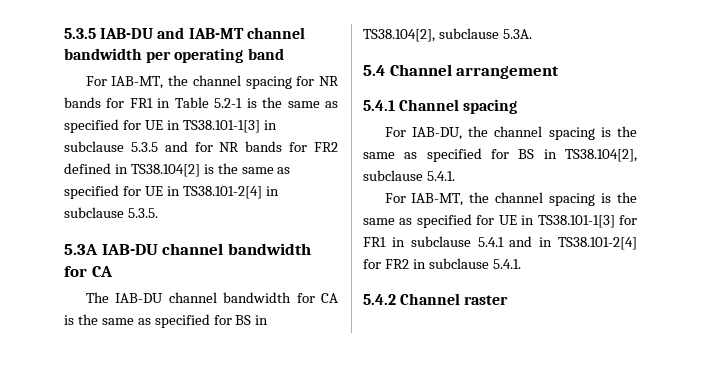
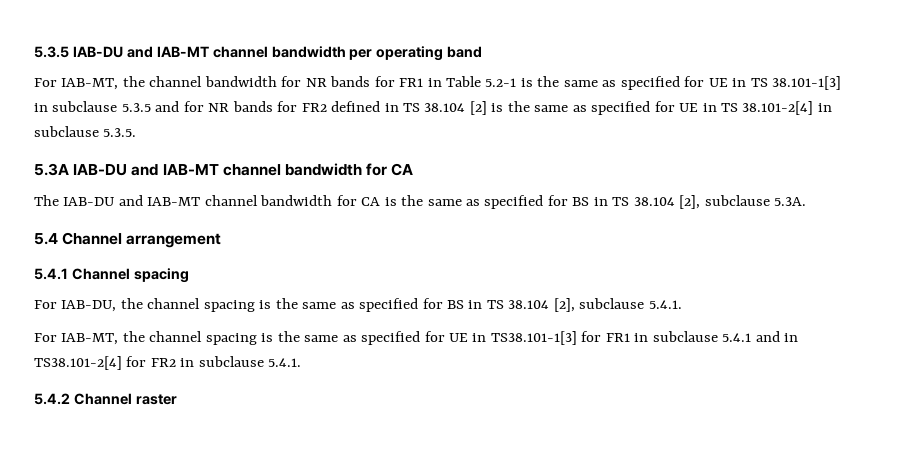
- For IAB-MT, the channel spacing for NR bands for FR1 in Table 5.2-1 is the same as specified for UE in TS38.101-1[3] in subclause 5.3.5 and for NR bands for FR2 defined in TS38.104[2] is the same as specified for UE in TS38.101-2[4] in subclause 5.3.5.
+ For IAB-MT, the channel bandwidth for NR bands for FR1 in Table 5.2-1 is the same as specified for UE in TS 38.101-1[3] in subclause 5.3.5 and for NR bands for FR2 defined in TS 38.104 [2] is the same as specified for UE in TS 38.101-2[4] in subclause 5.3.5.
- 5.3A IAB-DU channel bandwidth for CA
+ 5.3A IAB-DU and IAB-MT channel bandwidth for CA
- The IAB-DU channel bandwidth for CA is the same as specified for BS in TS38.104[2], subclause 5.3A.
+ The IAB-DU and IAB-MT channel bandwidth for CA is the same as specified for BS in TS 38.104 [2], subclause 5.3A.
- For IAB-DU, the channel spacing is the same as specified for BS in TS38.104[2], subclause 5.4.1.
+ For IAB-DU, the channel spacing is the same as specified for BS in TS 38.104 [2], subclause 5.4.1.

